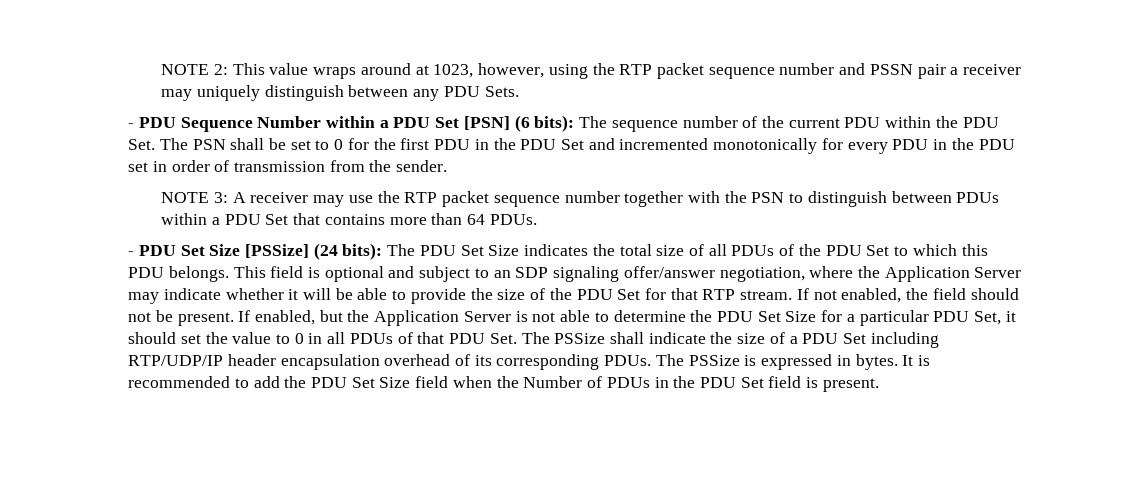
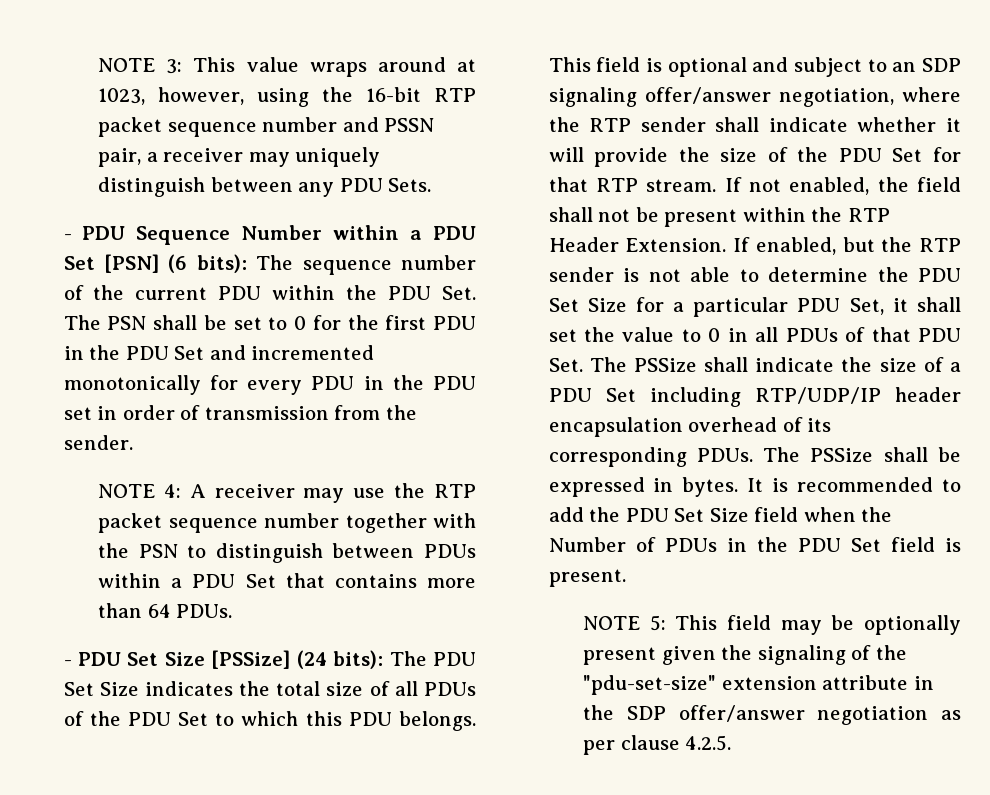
- NOTE 2: This value wraps around at 1023, however, using the RTP packet sequence number and PSSN pair a receiver may uniquely distinguish between any PDU Sets.
+ NOTE 3: This value wraps around at 1023, however, using the 16-bit RTP packet sequence number and PSSN pair, a receiver may uniquely distinguish between any PDU Sets.
- NOTE 3: A receiver may use the RTP packet sequence number together with the PSN to distinguish between PDUs within a PDU Set that contains more than 64 PDUs.
+ NOTE 4: A receiver may use the RTP packet sequence number together with the PSN to distinguish between PDUs within a PDU Set that contains more than 64 PDUs.
- This field is optional and subject to an SDP signaling offer/answer negotiation, where the Application Server may indicate whether it will be able to provide the size of the PDU Set for that RTP stream.
+ This field is optional and subject to an SDP signaling offer/answer negotiation, where the RTP sender shall indicate whether it will provide the size of the PDU Set for that RTP stream.
- If not enabled, the field should not be present.
+ If not enabled, the field shall not be present within the RTP Header Extension.
- If enabled, but the Application Server is not able to determine the PDU Set Size for a particular PDU Set, it should set the value to 0 in all PDUs of that PDU Set. The PSSize shall indicate the size of a PDU Set including RTP/UDP/IP header encapsulation overhead of its corresponding PDUs.
+ If enabled, but the RTP sender is not able to determine the PDU Set Size for a particular PDU Set, it shall set the value to 0 in all PDUs of that PDU Set. The PSSize shall indicate the size of a PDU Set including RTP/UDP/IP header encapsulation overhead of its corresponding PDUs.
- The PSSize is expressed in bytes.
+ The PSSize shall be expressed in bytes.
+ NOTE 5: This field may be optionally present given the signaling of the "pdu-set-size" extension attribute in the SDP offer/answer negotiation as per clause 4.2.5.

